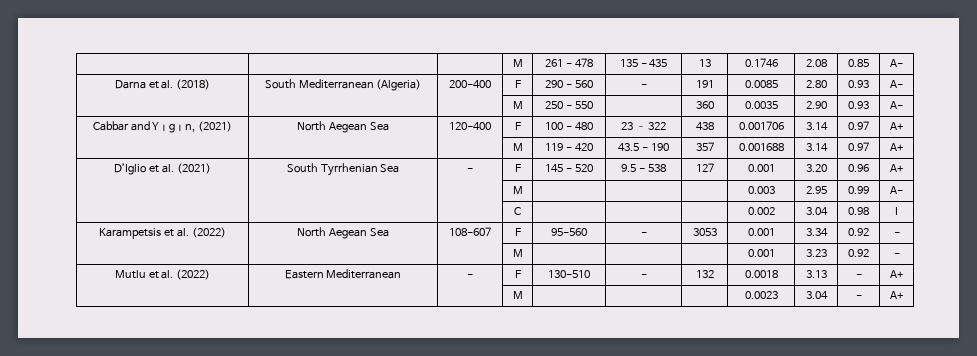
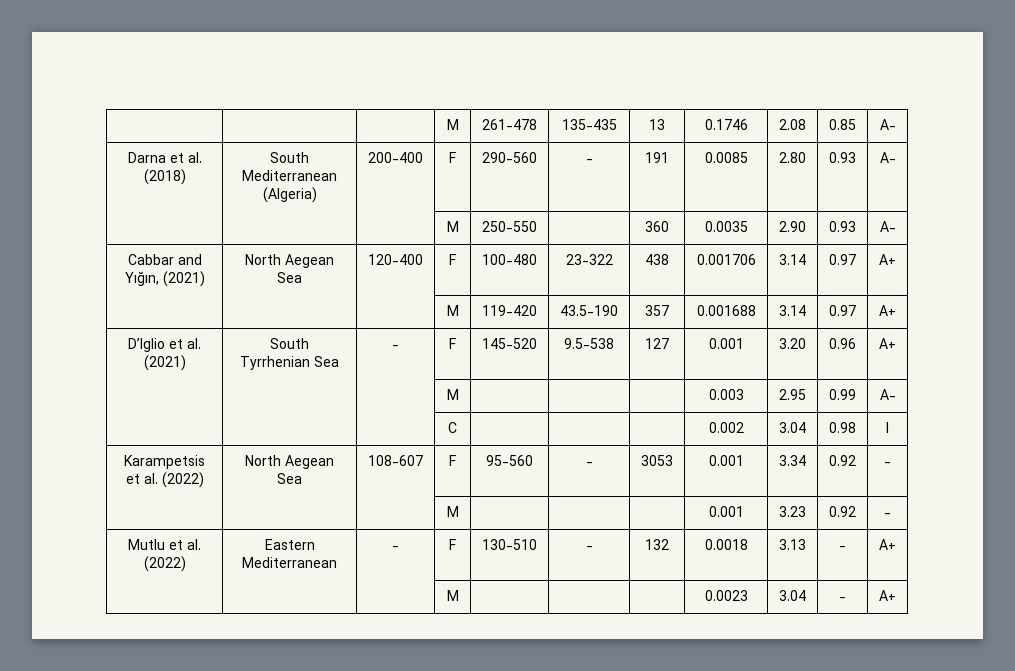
- | | | M | 261 - 478 | 135 - 435 | 13 | 0.1746 | 2.08 | 0.85 | A-
+ | | | M | 261-478 | 135-435 | 13 | 0.1746 | 2.08 | 0.85 | A-
- Darna et al. (2018) | South Mediterranean (Algeria) | 200-400 | F | 290 - 560 | - | 191 | 0.0085 | 2.80 | 0.93 | A-
+ Darna et al. (2018) | South Mediterranean (Algeria) | 200-400 | F | 290-560 | - | 191 | 0.0085 | 2.80 | 0.93 | A-
- | | | M | 250 - 550 | | 360 | 0.0035 | 2.90 | 0.93 | A-
+ | | | M | 250-550 | | 360 | 0.0035 | 2.90 | 0.93 | A-
- Cabbar and Yıgın, (2021) | North Aegean Sea | 120-400 | F | 100 - 480 | 23 – 322 | 438 | 0.001706 | 3.14 | 0.97 | A+
+ Cabbar and Yığın, (2021) | North Aegean Sea | 120-400 | F | 100-480 | 23-322 | 438 | 0.001706 | 3.14 | 0.97 | A+
- | | | M | 119 - 420 | 43.5 - 190 | 357 | 0.001688 | 3.14 | 0.97 | A+
+ | | | M | 119-420 | 43.5-190 | 357 | 0.001688 | 3.14 | 0.97 | A+
- D’Iglio et al. (2021) | South Tyrrhenian Sea | - | F | 145 - 520 | 9.5 - 538 | 127 | 0.001 | 3.20 | 0.96 | A+
+ D’Iglio et al. (2021) | South Tyrrhenian Sea | - | F | 145-520 | 9.5-538 | 127 | 0.001 | 3.20 | 0.96 | A+

